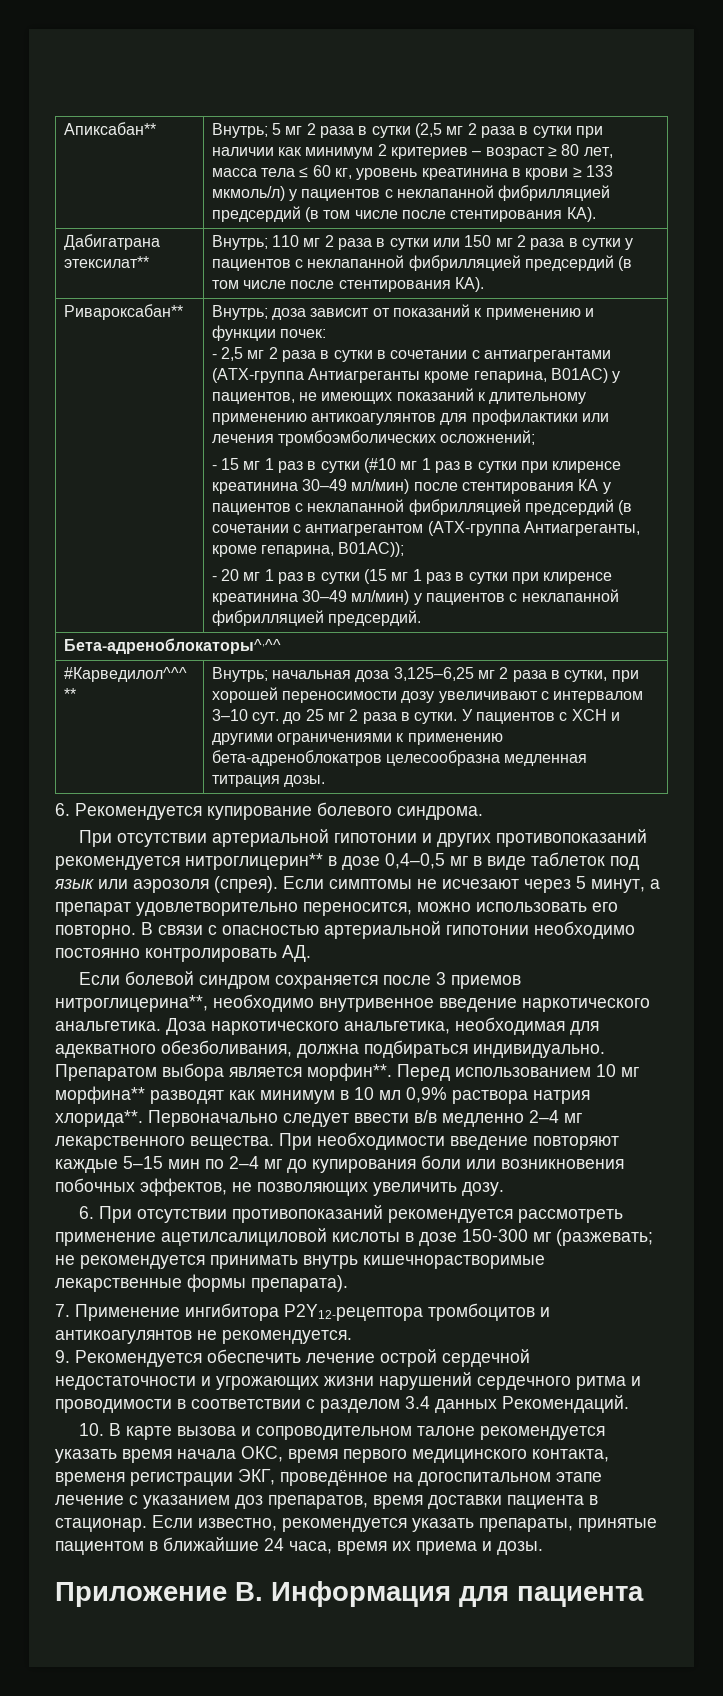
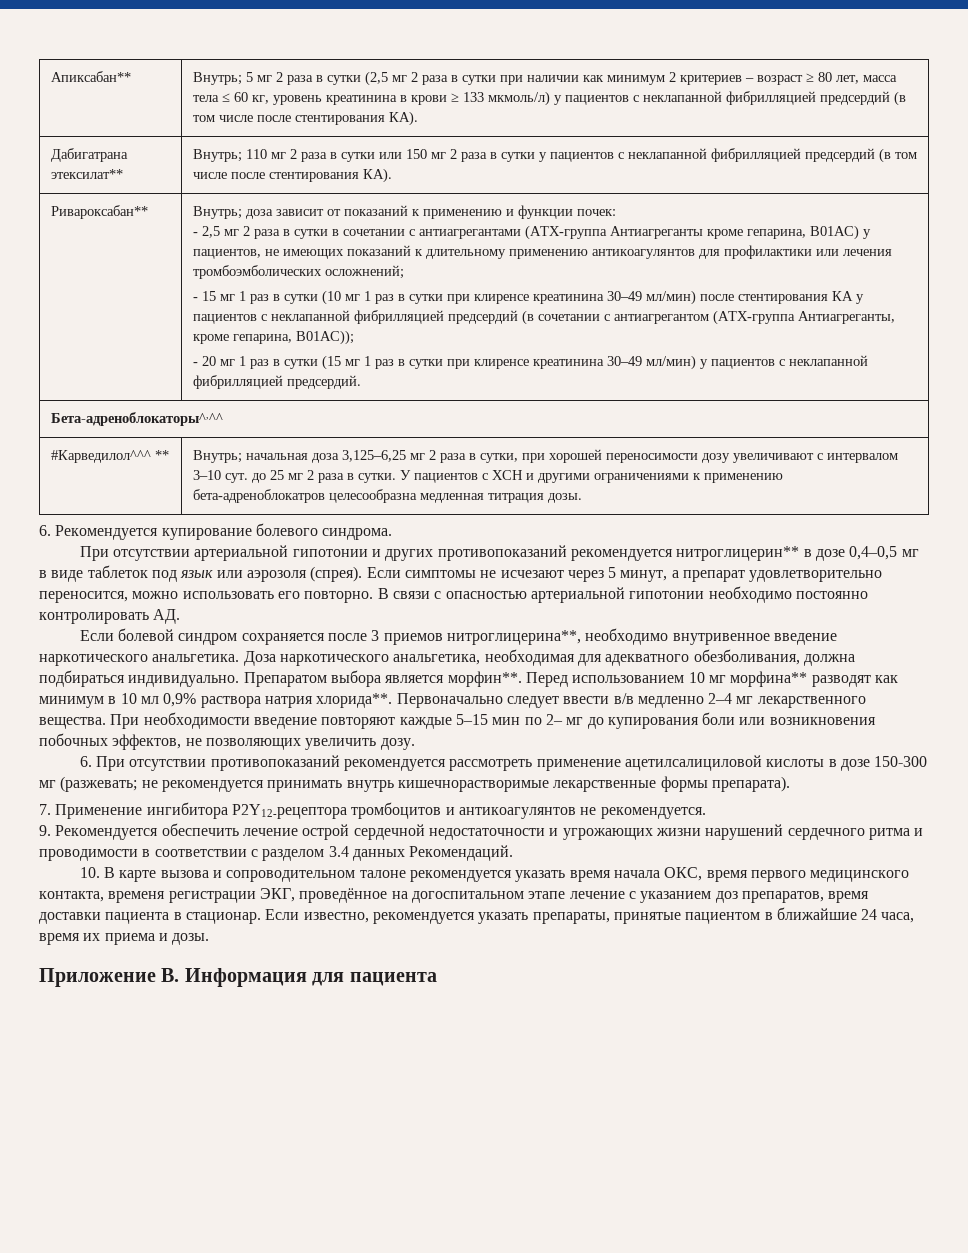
- - 15 мг 1 раз в сутки (#10 мг 1 раз в сутки при клиренсе креатинина 30–49 мл/мин) после стентирования КА у пациентов с неклапанной фибрилляцией предсердий (в сочетании с антиагрегантом (АТХ-группа Антиагреганты, кроме гепарина, B01AC));
+ - 15 мг 1 раз в сутки (10 мг 1 раз в сутки при клиренсе креатинина 30–49 мл/мин) после стентирования КА у пациентов с неклапанной фибрилляцией предсердий (в сочетании с антиагрегантом (АТХ-группа Антиагреганты, кроме гепарина, B01AC));
- При необходимости введение повторяют каждые 5–15 мин по 2–4 мг до купирования боли или возникновения побочных эффектов, не позволяющих увеличить дозу.
+ При необходимости введение повторяют каждые 5–15 мин по 2– мг до купирования боли или возникновения побочных эффектов, не позволяющих увеличить дозу.

